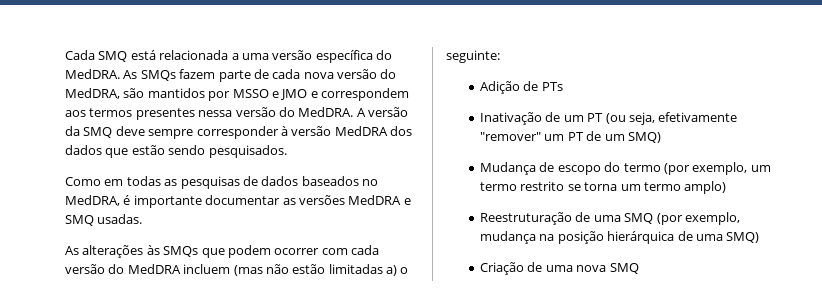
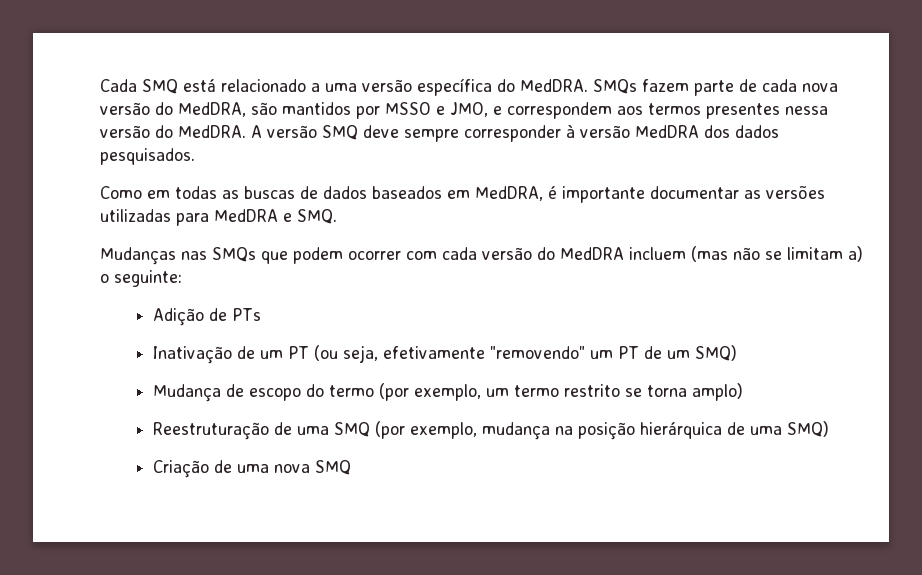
- Cada SMQ está relacionada a uma versão específica do MedDRA.
+ Cada SMQ está relacionado a uma versão específica do MedDRA.
- As SMQs fazem parte de cada nova versão do MedDRA, são mantidos por MSSO e JMO e correspondem aos termos presentes nessa versão do MedDRA.
+ SMQs fazem parte de cada nova versão do MedDRA, são mantidos por MSSO e JMO, e correspondem aos termos presentes nessa versão do MedDRA.
- A versão da SMQ deve sempre corresponder à versão MedDRA dos dados que estão sendo pesquisados.
+ A versão SMQ deve sempre corresponder à versão MedDRA dos dados pesquisados.
- Como em todas as pesquisas de dados baseados no MedDRA, é importante documentar as versões MedDRA e SMQ usadas.
- As alterações às SMQs que podem ocorrer com cada versão do MedDRA incluem (mas não estão limitadas a) o seguinte:
+ Como em todas as buscas de dados baseados em MedDRA, é importante documentar as versões utilizadas para MedDRA e SMQ.
+ Mudanças nas SMQs que podem ocorrer com cada versão do MedDRA incluem (mas não se limitam a) o seguinte:
- Inativação de um PT (ou seja, efetivamente "remover" um PT de um SMQ)
+ Inativação de um PT (ou seja, efetivamente "removendo" um PT de um SMQ)
- Mudança de escopo do termo (por exemplo, um termo restrito se torna um termo amplo)
+ Mudança de escopo do termo (por exemplo, um termo restrito se torna amplo)

